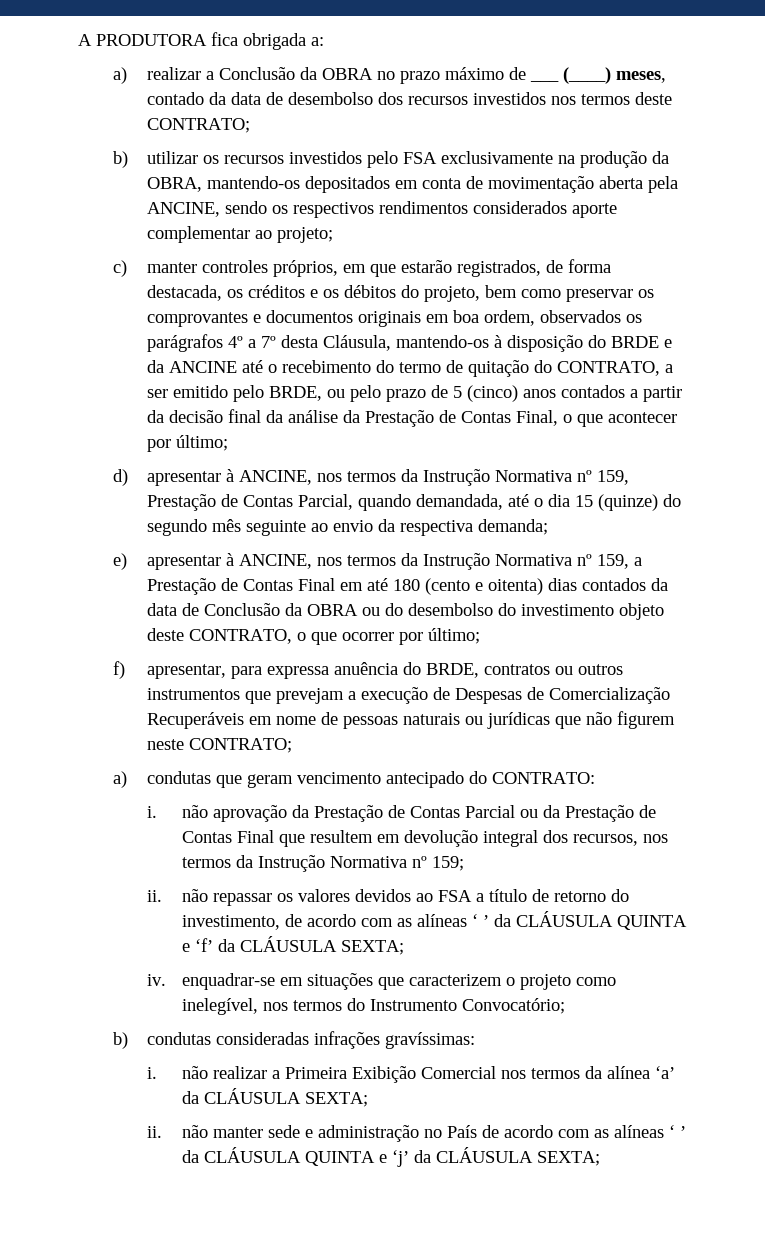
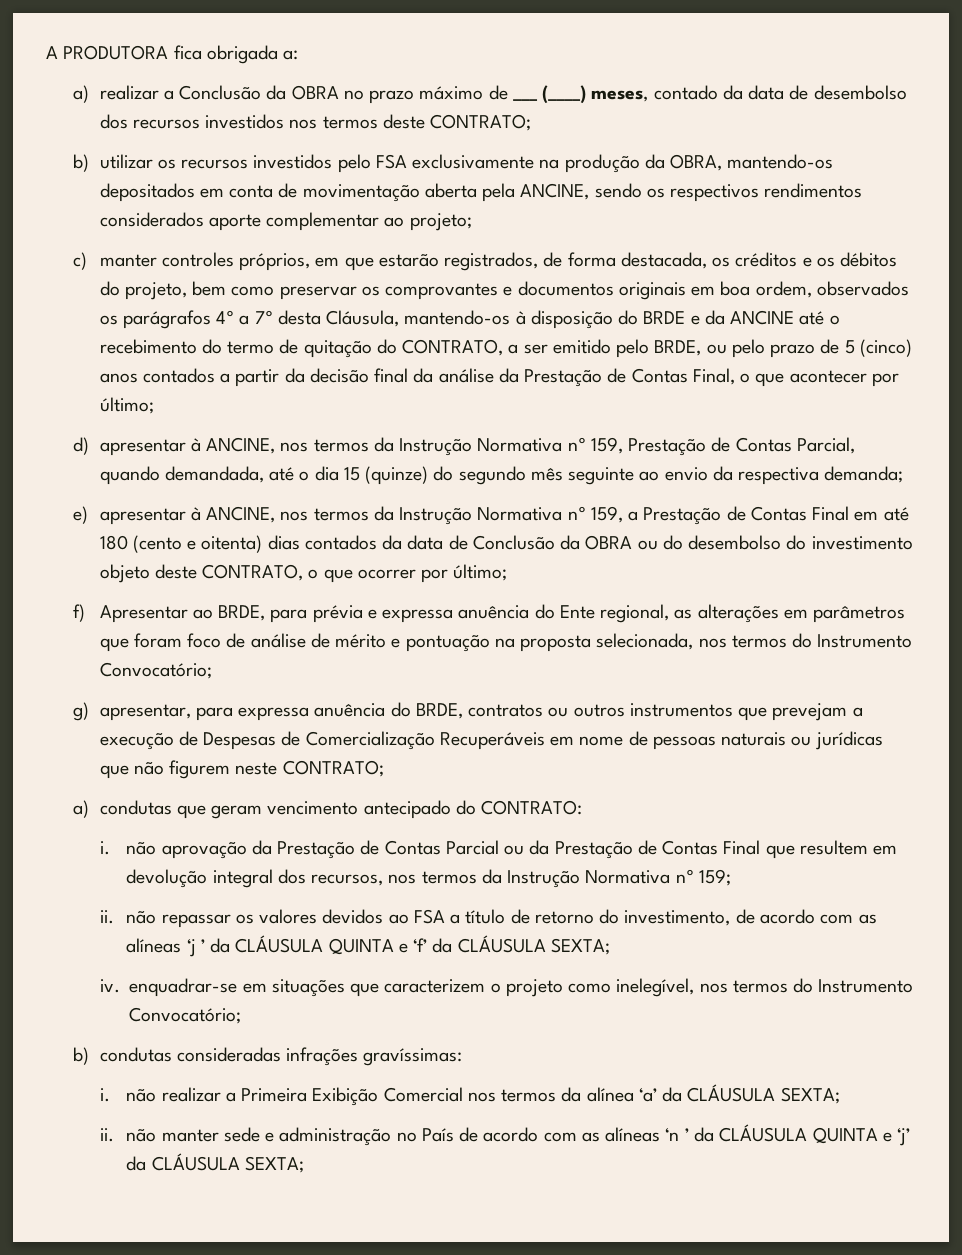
- f) apresentar, para expressa anuência do BRDE, contratos ou outros instrumentos que prevejam a execução de Despesas de Comercialização Recuperáveis em nome de pessoas naturais ou jurídicas que não figurem neste CONTRATO;
+ f) Apresentar ao BRDE, para prévia e expressa anuência do Ente regional, as alterações em parâmetros que foram foco de análise de mérito e pontuação na proposta selecionada, nos termos do Instrumento Convocatório;
+ g) apresentar, para expressa anuência do BRDE, contratos ou outros instrumentos que prevejam a execução de Despesas de Comercialização Recuperáveis em nome de pessoas naturais ou jurídicas que não figurem neste CONTRATO;
- ii. não repassar os valores devidos ao FSA a título de retorno do investimento, de acordo com as alíneas ‘ ’ da CLÁUSULA QUINTA e ‘f’ da CLÁUSULA SEXTA;
+ ii. não repassar os valores devidos ao FSA a título de retorno do investimento, de acordo com as alíneas ‘j ’ da CLÁUSULA QUINTA e ‘f’ da CLÁUSULA SEXTA;
- ii. não manter sede e administração no País de acordo com as alíneas ‘ ’ da CLÁUSULA QUINTA e ‘j’ da CLÁUSULA SEXTA;
+ ii. não manter sede e administração no País de acordo com as alíneas ‘n ’ da CLÁUSULA QUINTA e ‘j’ da CLÁUSULA SEXTA;

